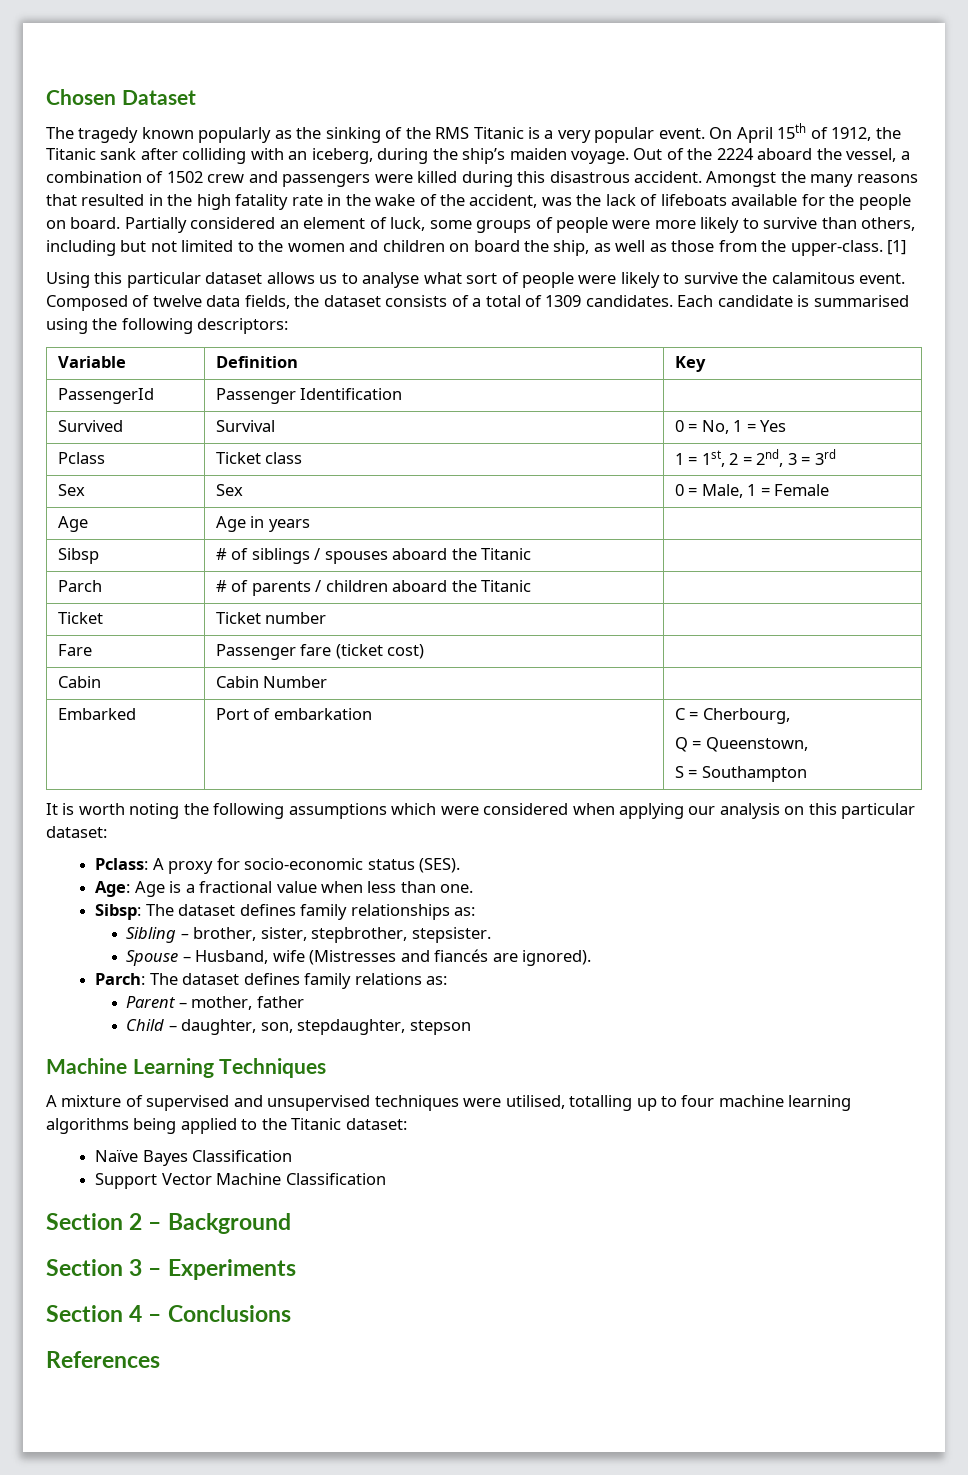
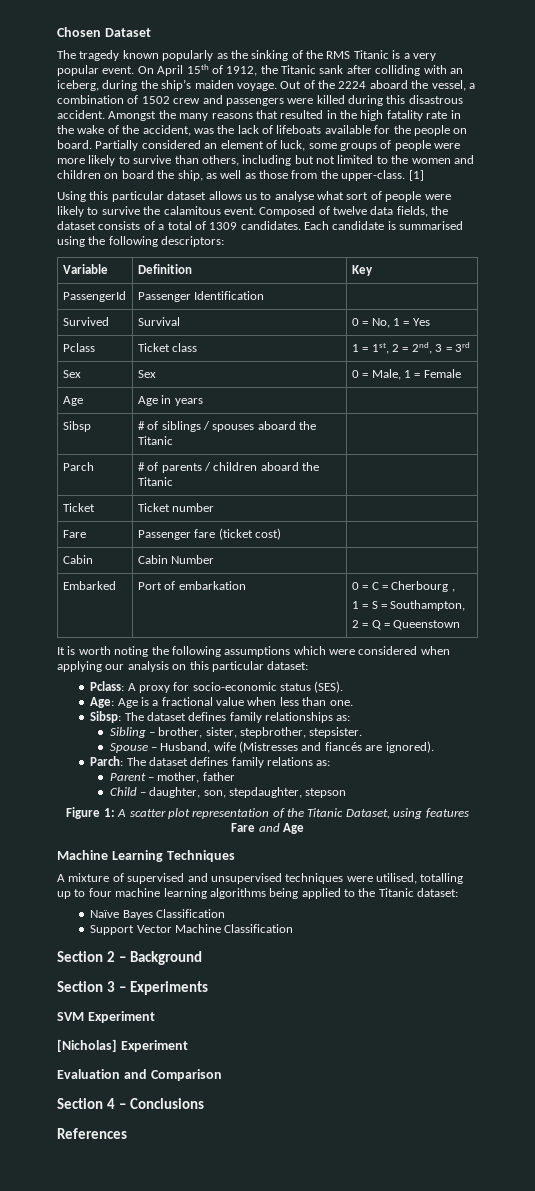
- Embarked | Port of embarkation | C = Cherbourg,
- Q = Queenstown,
- S = Southampton
+ Embarked | Port of embarkation | 0 = C = Cherbourg ,
+ 1 = S = Southampton,
+ 2 = Q = Queenstown
+ Figure 1: A scatter plot representation of the Titanic Dataset, using features Fare and Age
+ SVM Experiment
+ [Nicholas] Experiment
+ Evaluation and Comparison

